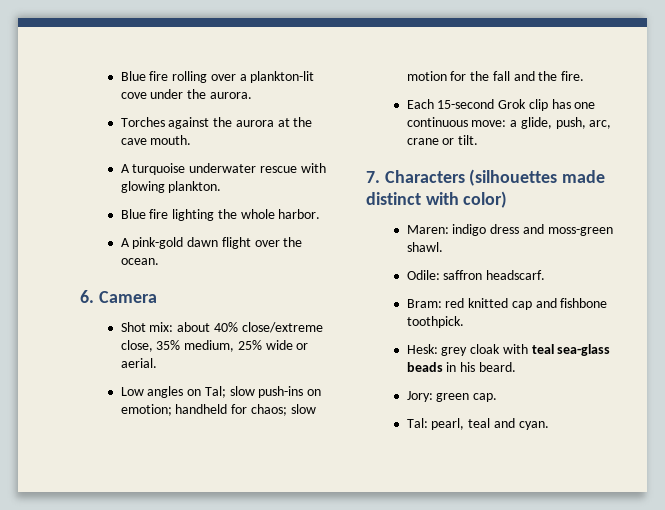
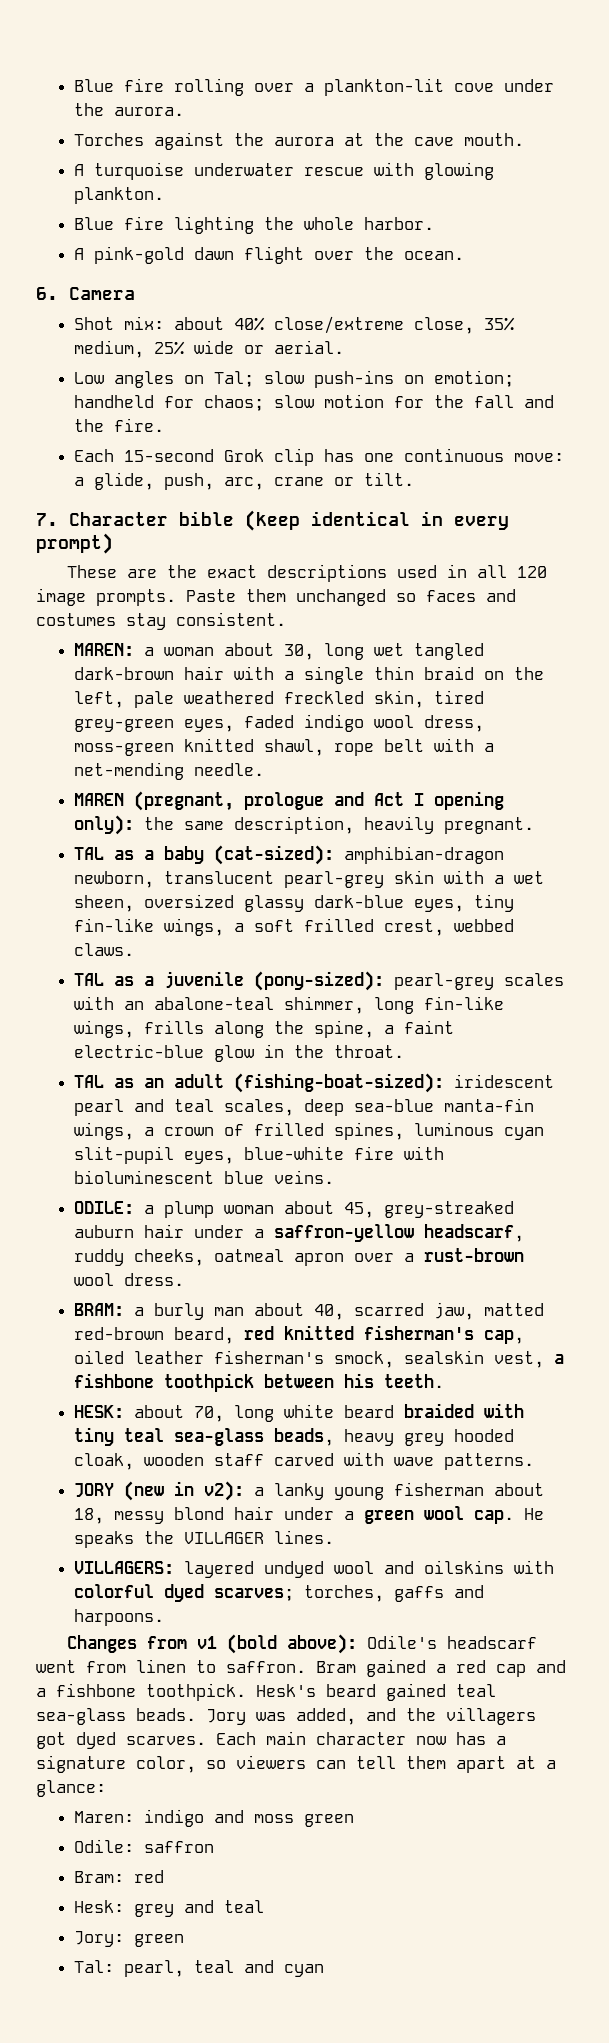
- 7. Characters (silhouettes made distinct with color)
- Maren: indigo dress and moss-green shawl.
+ 7. Character bible (keep identical in every prompt)
+ These are the exact descriptions used in all 120 image prompts. Paste them unchanged so faces and costumes stay consistent.
+ MAREN: a woman about 30, long wet tangled dark-brown hair with a single thin braid on the left, pale weathered freckled skin, tired grey-green eyes, faded indigo wool dress, moss-green knitted shawl, rope belt with a net-mending needle.
+ MAREN (pregnant, prologue and Act I opening only): the same description, heavily pregnant.
+ TAL as a baby (cat-sized): amphibian-dragon newborn, translucent pearl-grey skin with a wet sheen, oversized glassy dark-blue eyes, tiny fin-like wings, a soft frilled crest, webbed claws.
+ TAL as a juvenile (pony-sized): pearl-grey scales with an abalone-teal shimmer, long fin-like wings, frills along the spine, a faint electric-blue glow in the throat.
+ TAL as an adult (fishing-boat-sized): iridescent pearl and teal scales, deep sea-blue manta-fin wings, a crown of frilled spines, luminous cyan slit-pupil eyes, blue-white fire with bioluminescent blue veins.
+ ODILE: a plump woman about 45, grey-streaked auburn hair under a saffron-yellow headscarf, ruddy cheeks, oatmeal apron over a rust-brown wool dress.
+ BRAM: a burly man about 40, scarred jaw, matted red-brown beard, red knitted fisherman's cap, oiled leather fisherman's smock, sealskin vest, a fishbone toothpick between his teeth.
+ HESK: about 70, long white beard braided with tiny teal sea-glass beads, heavy grey hooded cloak, wooden staff carved with wave patterns.
+ JORY (new in v2): a lanky young fisherman about 18, messy blond hair under a green wool cap. He speaks the VILLAGER lines.
+ VILLAGERS: layered undyed wool and oilskins with colorful dyed scarves; torches, gaffs and harpoons.
+ Changes from v1 (bold above): Odile's headscarf went from linen to saffron. Bram gained a red cap and a fishbone toothpick. Hesk's beard gained teal sea-glass beads. Jory was added, and the villagers got dyed scarves. Each main character now has a signature color, so viewers can tell them apart at a glance:
+ Maren: indigo and moss green
- Odile: saffron headscarf.
+ Odile: saffron
- Bram: red knitted cap and fishbone toothpick.
+ Bram: red
- Hesk: grey cloak with teal sea-glass beads in his beard.
+ Hesk: grey and teal
- Jory: green cap.
+ Jory: green
- Tal: pearl, teal and cyan.
+ Tal: pearl, teal and cyan

